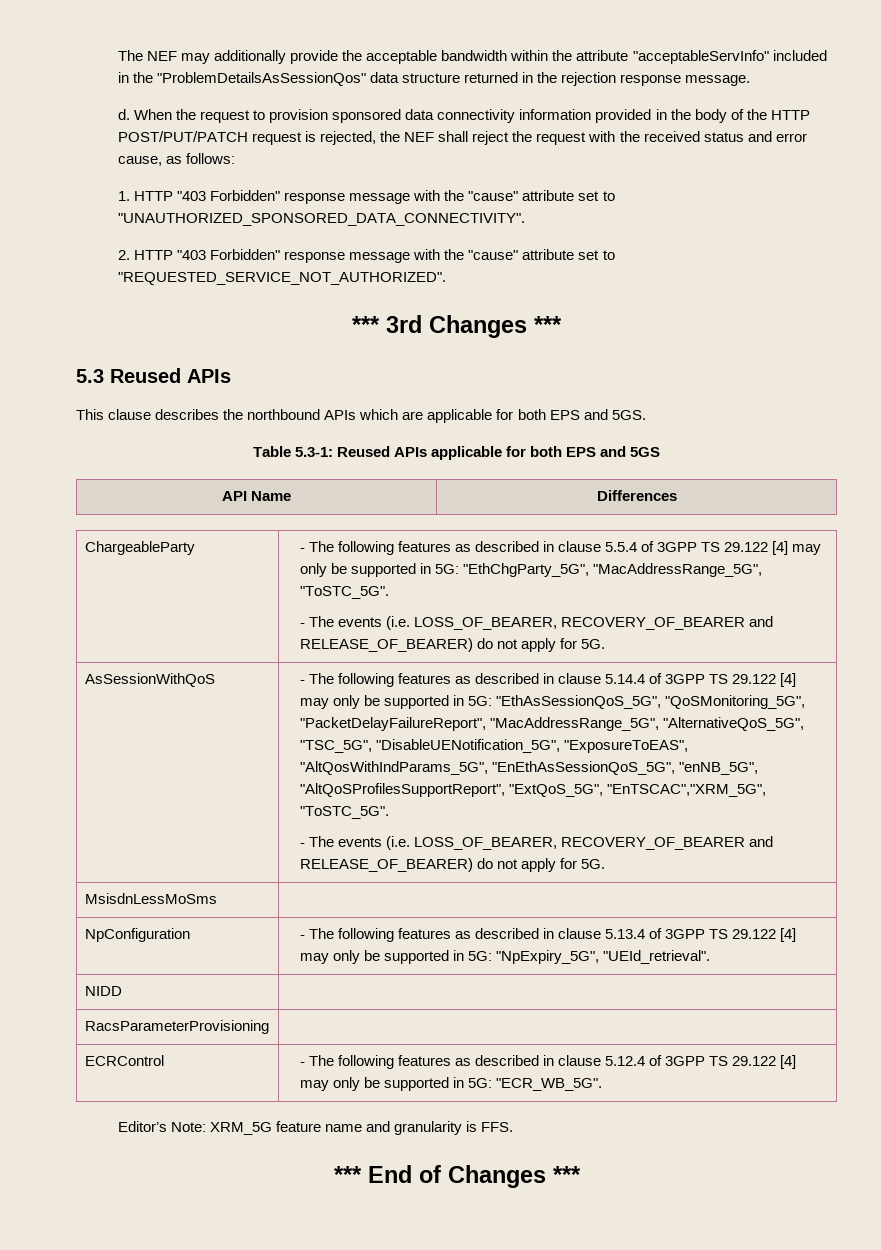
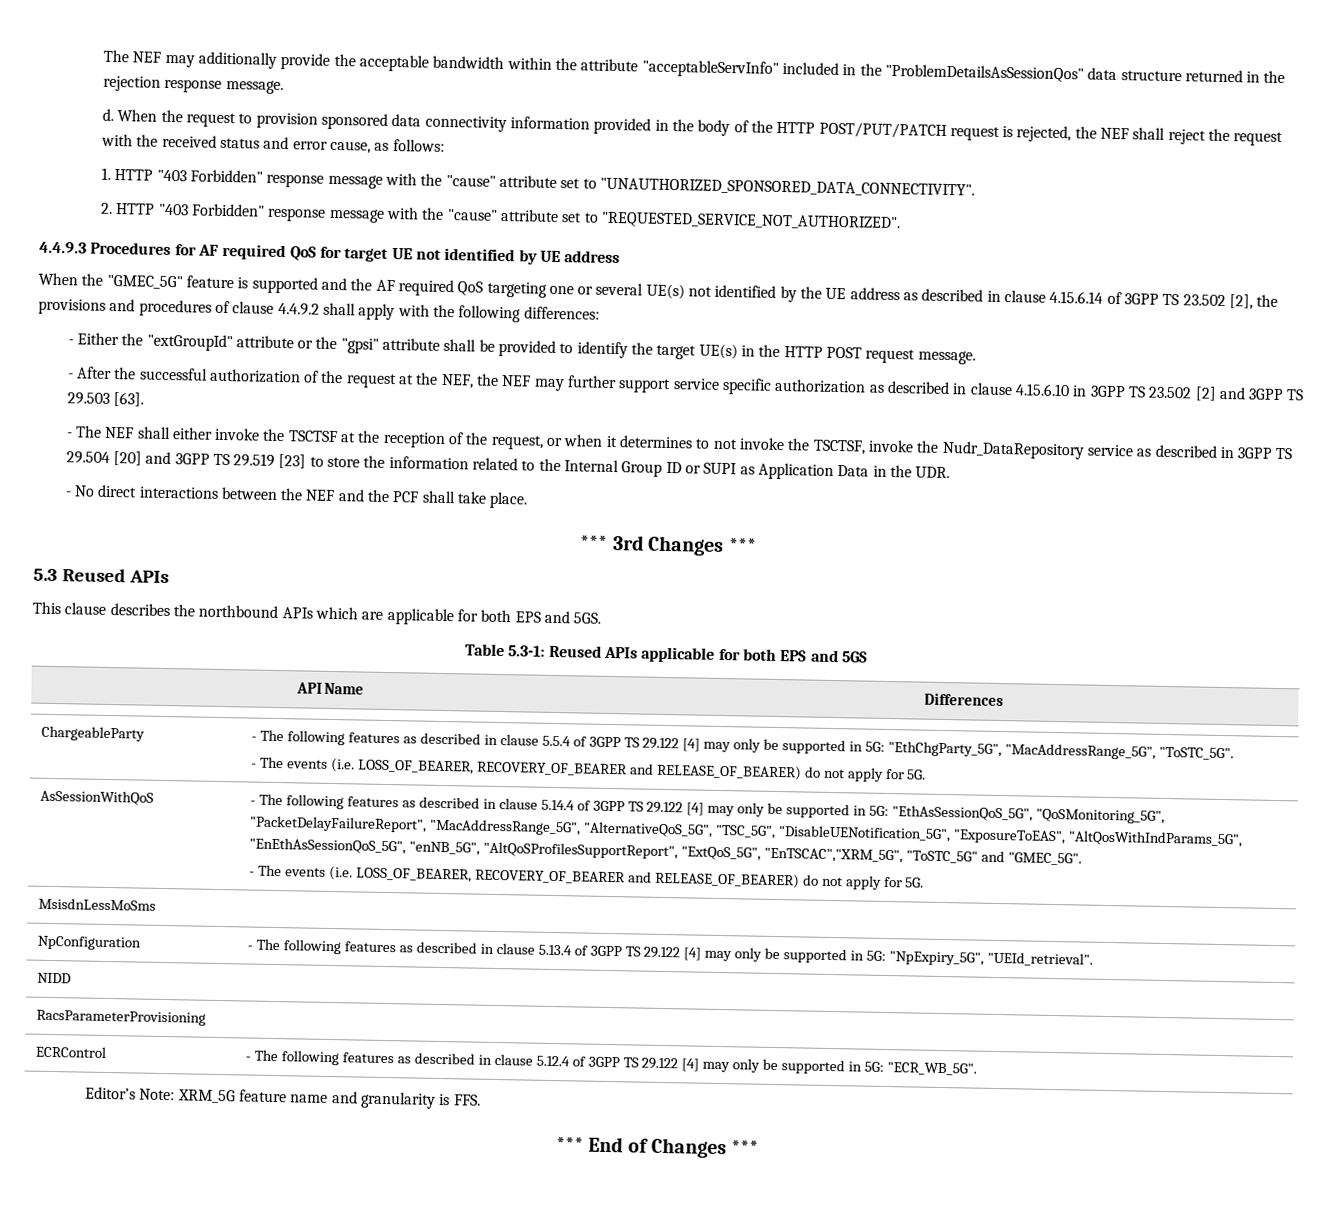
+ 4.4.9.3 Procedures for AF required QoS for target UE not identified by UE address
+ When the "GMEC_5G" feature is supported and the AF required QoS targeting one or several UE(s) not identified by the UE address as described in clause 4.15.6.14 of 3GPP TS 23.502 [2], the provisions and procedures of clause 4.4.9.2 shall apply with the following differences:
+ - Either the "extGroupId" attribute or the "gpsi" attribute shall be provided to identify the target UE(s) in the HTTP POST request message.
+ - After the successful authorization of the request at the NEF, the NEF may further support service specific authorization as described in clause 4.15.6.10 in 3GPP TS 23.502 [2] and 3GPP TS 29.503 [63].
+ - The NEF shall either invoke the TSCTSF at the reception of the request, or when it determines to not invoke the TSCTSF, invoke the Nudr_DataRepository service as described in 3GPP TS 29.504 [20] and 3GPP TS 29.519 [23] to store the information related to the Internal Group ID or SUPI as Application Data in the UDR.
+ - No direct interactions between the NEF and the PCF shall take place.
- - The following features as described in clause 5.14.4 of 3GPP TS 29.122 [4] may only be supported in 5G: "EthAsSessionQoS_5G", "QoSMonitoring_5G", "PacketDelayFailureReport", "MacAddressRange_5G", "AlternativeQoS_5G", "TSC_5G", "DisableUENotification_5G", "ExposureToEAS", "AltQosWithIndParams_5G", "EnEthAsSessionQoS_5G", "enNB_5G", "AltQoSProfilesSupportReport", "ExtQoS_5G", "EnTSCAC","XRM_5G", "ToSTC_5G".
+ - The following features as described in clause 5.14.4 of 3GPP TS 29.122 [4] may only be supported in 5G: "EthAsSessionQoS_5G", "QoSMonitoring_5G", "PacketDelayFailureReport", "MacAddressRange_5G", "AlternativeQoS_5G", "TSC_5G", "DisableUENotification_5G", "ExposureToEAS", "AltQosWithIndParams_5G", "EnEthAsSessionQoS_5G", "enNB_5G", "AltQoSProfilesSupportReport", "ExtQoS_5G", "EnTSCAC","XRM_5G", "ToSTC_5G" and "GMEC_5G".

